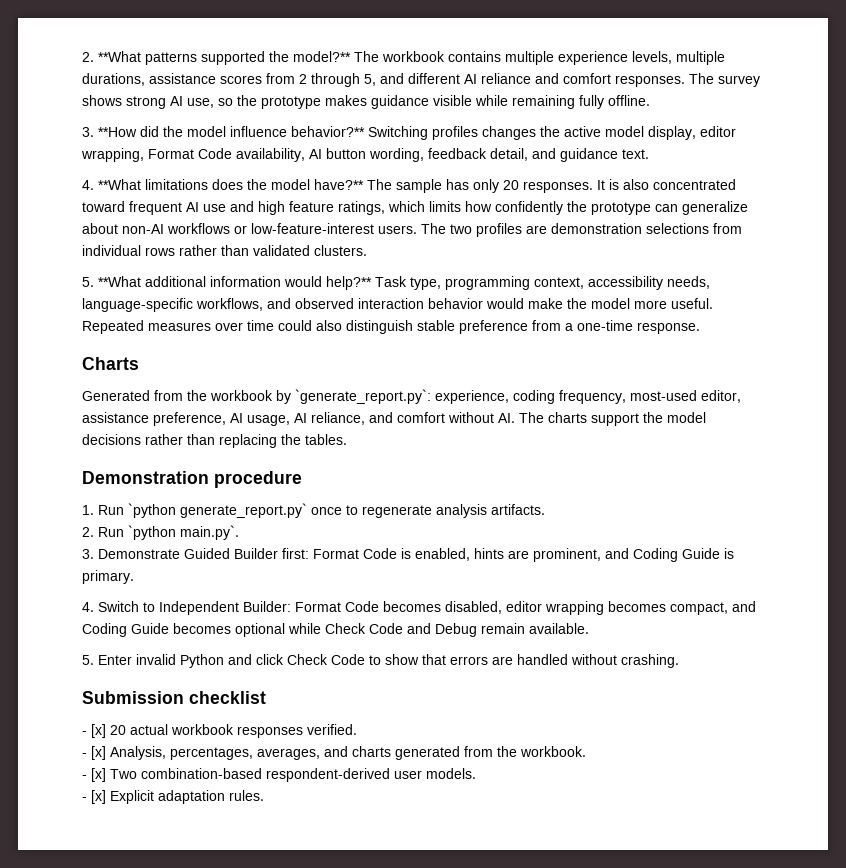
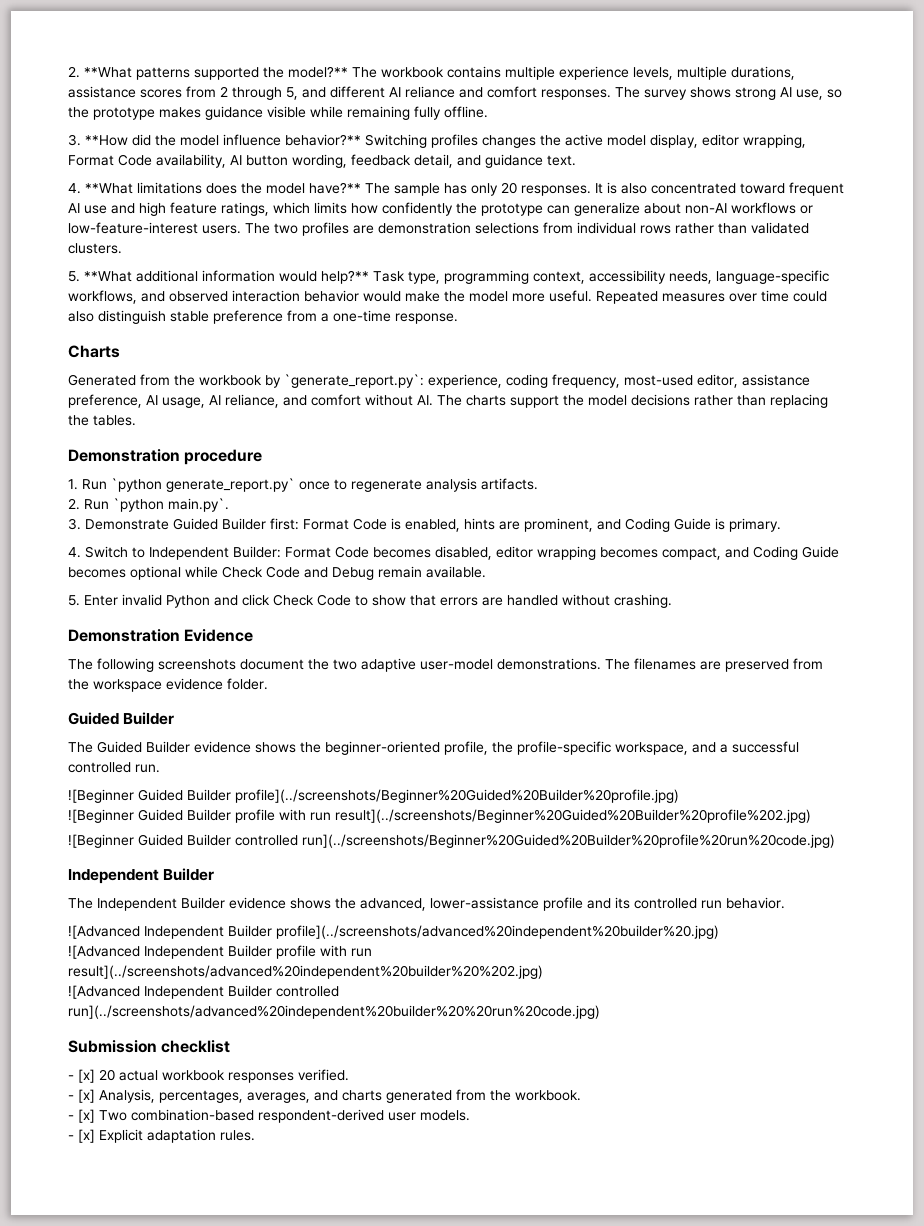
+ Demonstration Evidence
+ The following screenshots document the two adaptive user-model demonstrations. The filenames are preserved from the workspace evidence folder.
+ Guided Builder
+ The Guided Builder evidence shows the beginner-oriented profile, the profile-specific workspace, and a successful controlled run.
+ ![Beginner Guided Builder profile](../screenshots/Beginner%20Guided%20Builder%20profile.jpg)
+ ![Beginner Guided Builder profile with run result](../screenshots/Beginner%20Guided%20Builder%20profile%202.jpg)
+ ![Beginner Guided Builder controlled run](../screenshots/Beginner%20Guided%20Builder%20profile%20run%20code.jpg)
+ Independent Builder
+ The Independent Builder evidence shows the advanced, lower-assistance profile and its controlled run behavior.
+ ![Advanced Independent Builder profile](../screenshots/advanced%20independent%20builder%20.jpg)
+ ![Advanced Independent Builder profile with run result](../screenshots/advanced%20independent%20builder%20%202.jpg)
+ ![Advanced Independent Builder controlled run](../screenshots/advanced%20independent%20builder%20%20run%20code.jpg)

